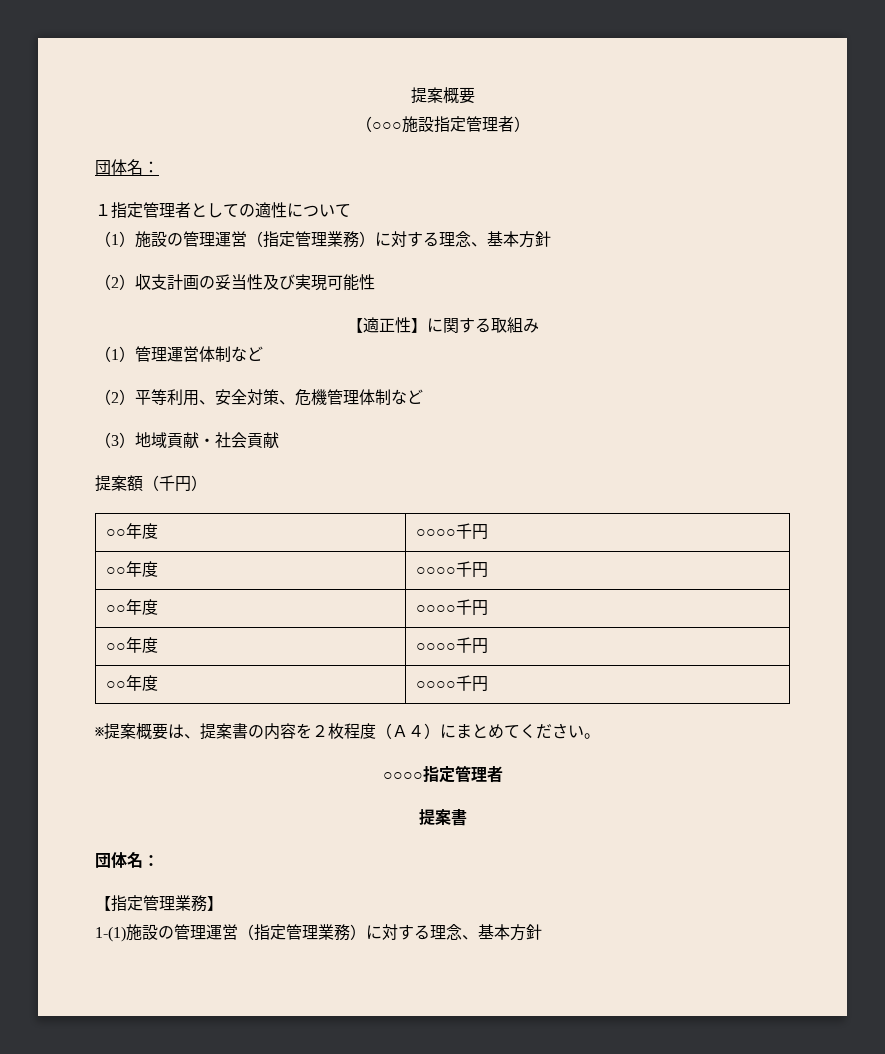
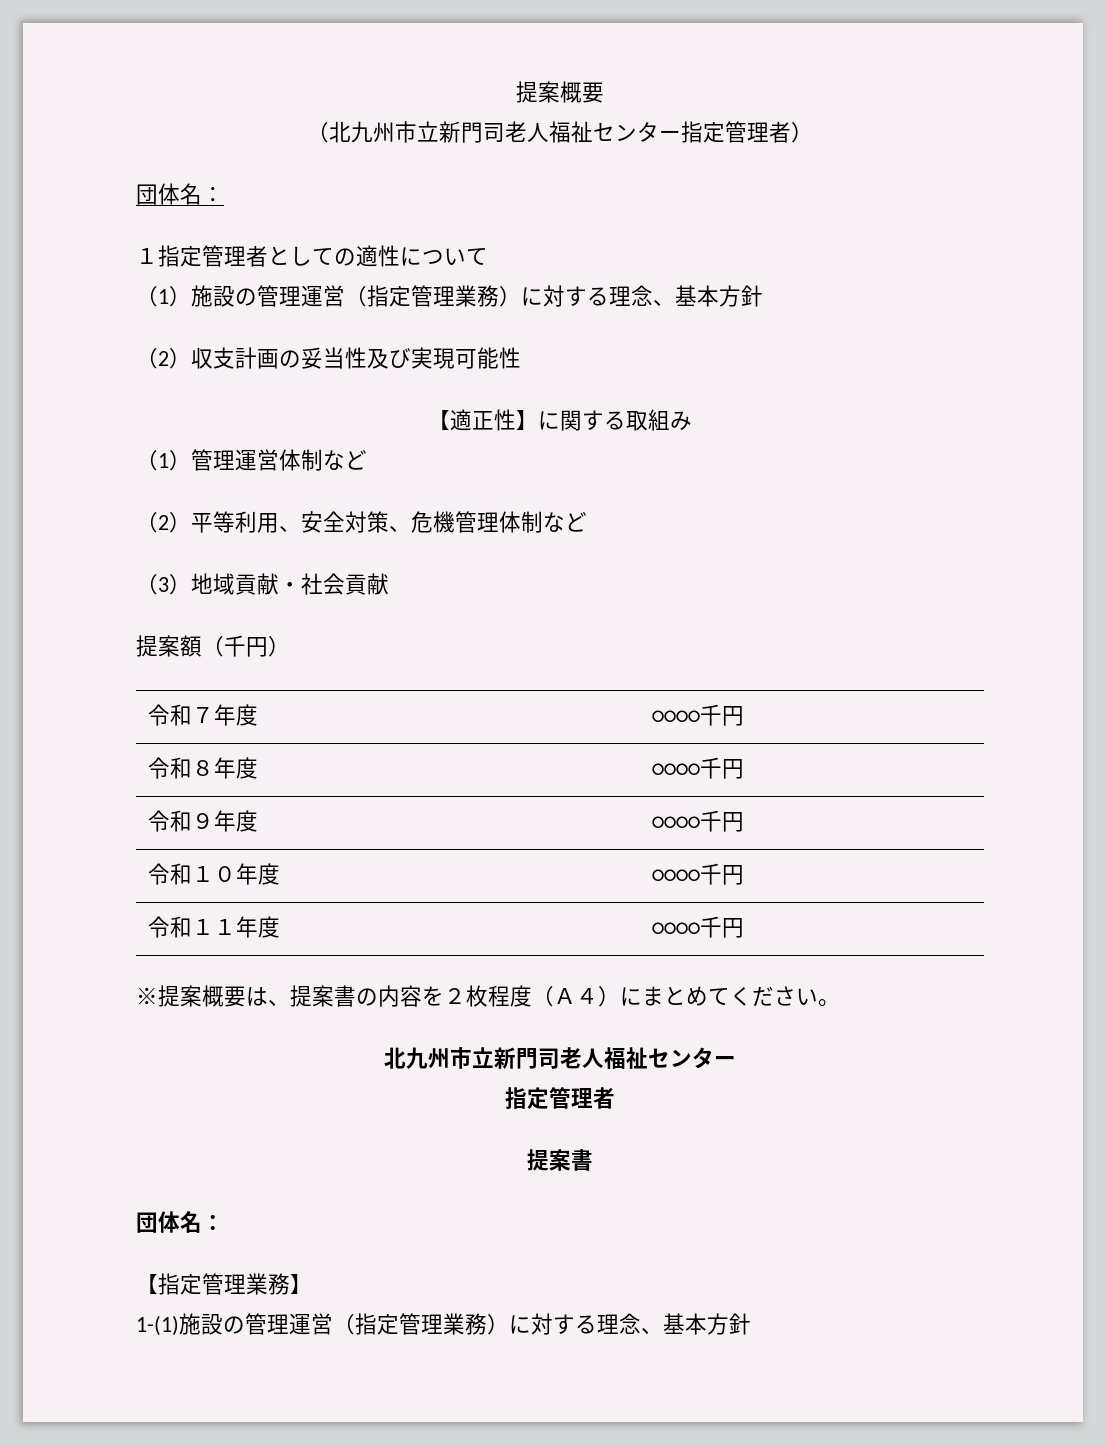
- （○○○施設指定管理者）
+ （北九州市立新門司老人福祉センター指定管理者）
  提案額（千円）
- ○○年度 | ○○○○千円
- ○○年度 | ○○○○千円
- ○○年度 | ○○○○千円
- ○○年度 | ○○○○千円
- ○○年度 | ○○○○千円
+ 令和７年度 | ○○○○千円
+ 令和８年度 | ○○○○千円
+ 令和９年度 | ○○○○千円
+ 令和１０年度 | ○○○○千円
+ 令和１１年度 | ○○○○千円
  ※提案概要は、提案書の内容を２枚程度（Ａ４）にまとめてください。
- ○○○○指定管理者
+ 北九州市立新門司老人福祉センター
+ 指定管理者

